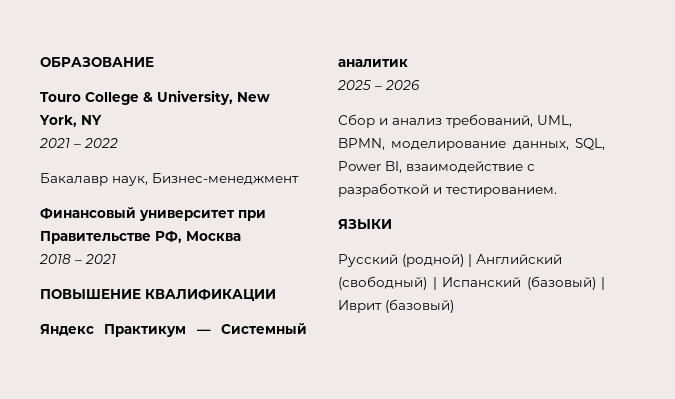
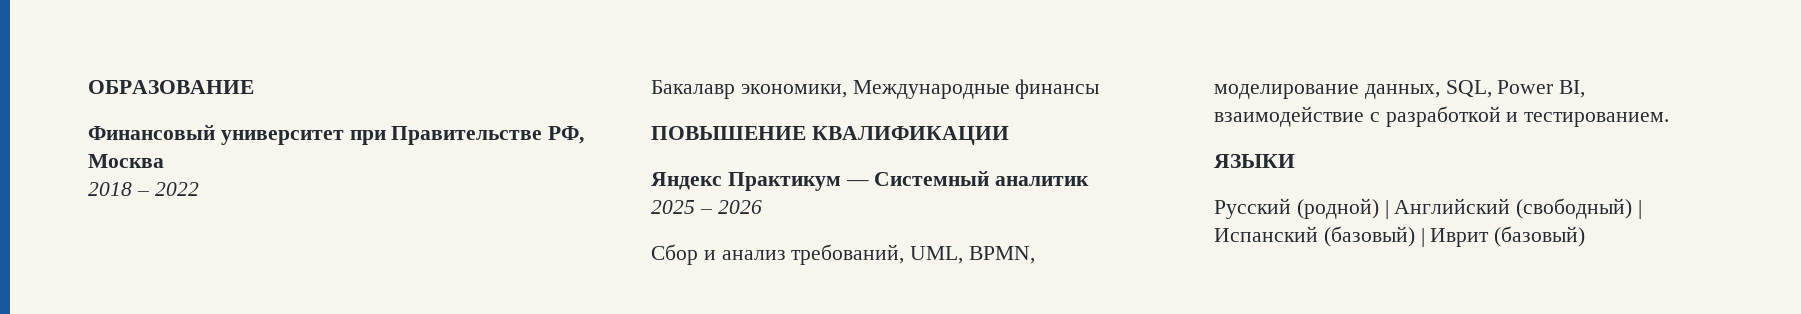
- Touro College & University, New York, NY
- 2021 – 2022
- Бакалавр наук, Бизнес-менеджмент
- 2018 – 2021
+ 2018 – 2022
+ Бакалавр экономики, Международные финансы

